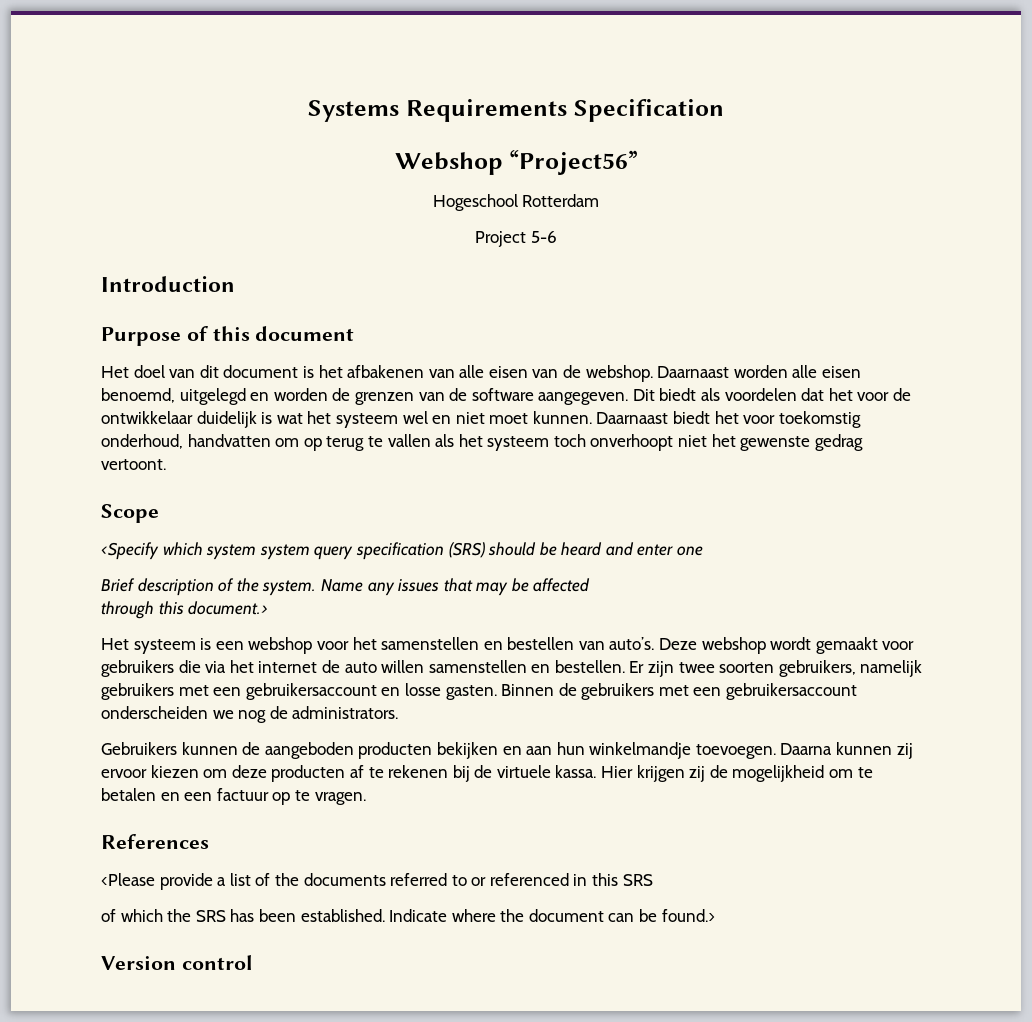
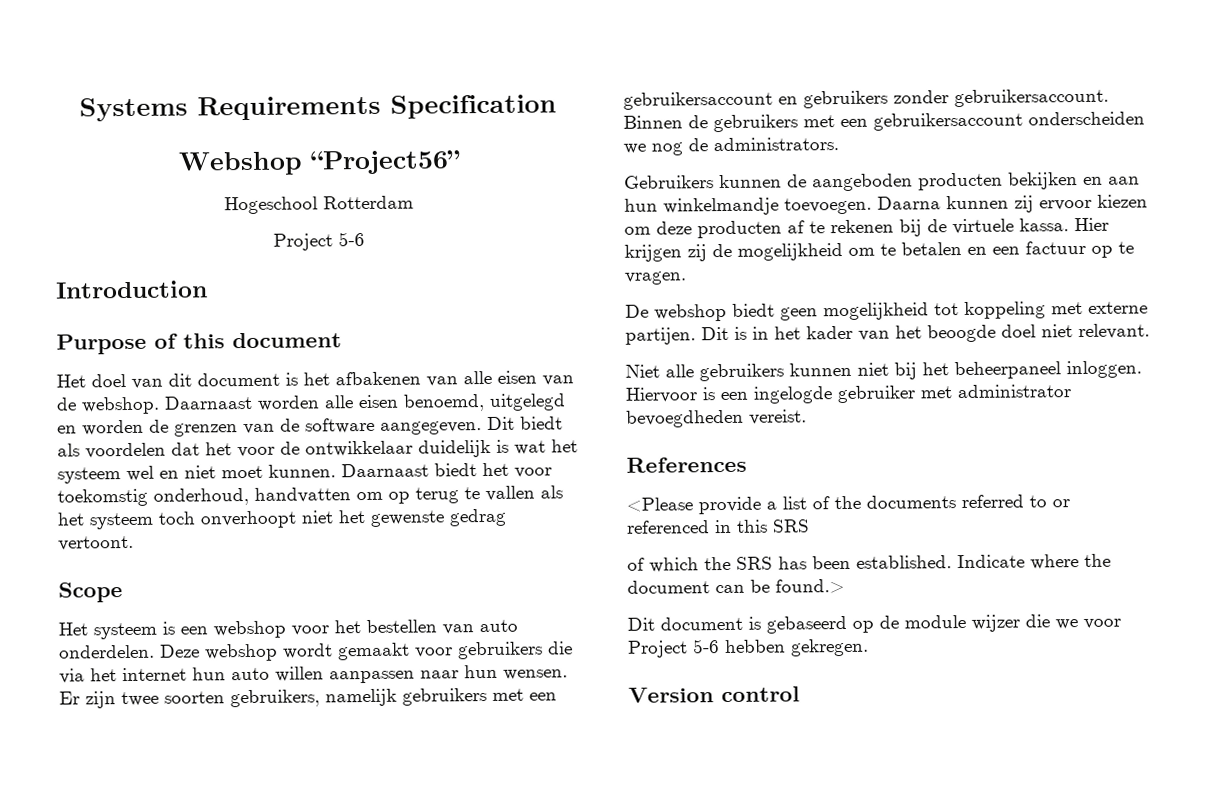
- <Specify which system system query specification (SRS) should be heard and enter one
- Brief description of the system. Name any issues that may be affected
- through this document.>
- Het systeem is een webshop voor het samenstellen en bestellen van auto’s.
+ Het systeem is een webshop voor het bestellen van auto onderdelen.
- Deze webshop wordt gemaakt voor gebruikers die via het internet de auto willen samenstellen en bestellen.
+ Deze webshop wordt gemaakt voor gebruikers die via het internet hun auto willen aanpassen naar hun wensen.
- Er zijn twee soorten gebruikers, namelijk gebruikers met een gebruikersaccount en losse gasten.
+ Er zijn twee soorten gebruikers, namelijk gebruikers met een gebruikersaccount en gebruikers zonder gebruikersaccount.
+ De webshop biedt geen mogelijkheid tot koppeling met externe partijen. Dit is in het kader van het beoogde doel niet relevant.
+ Niet alle gebruikers kunnen niet bij het beheerpaneel inloggen. Hiervoor is een ingelogde gebruiker met administrator bevoegdheden vereist.
+ Dit document is gebaseerd op de module wijzer die we voor Project 5-6 hebben gekregen.

